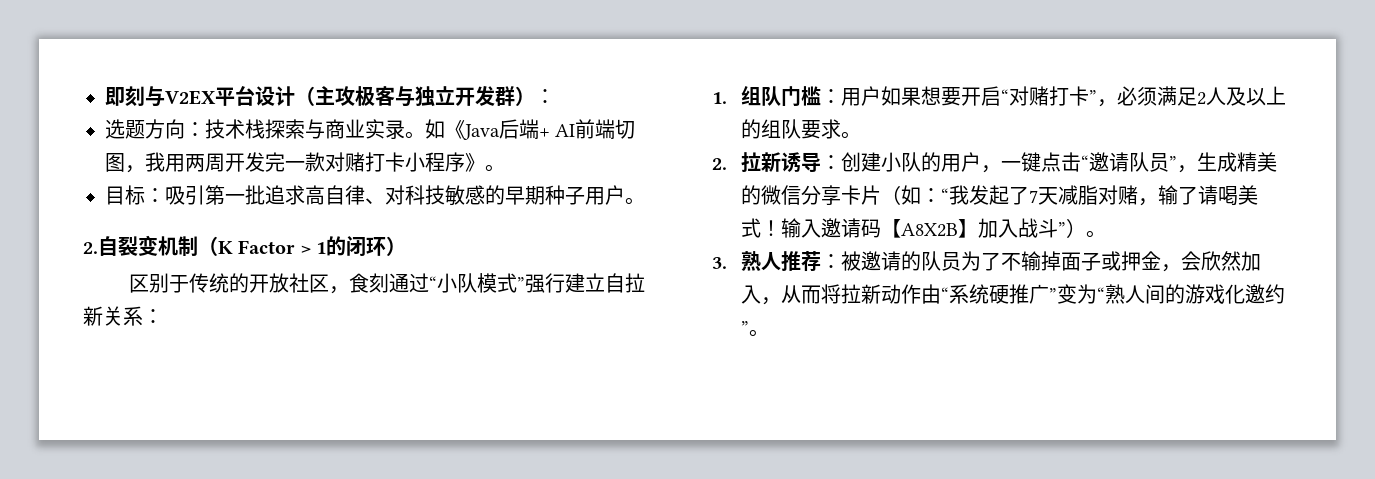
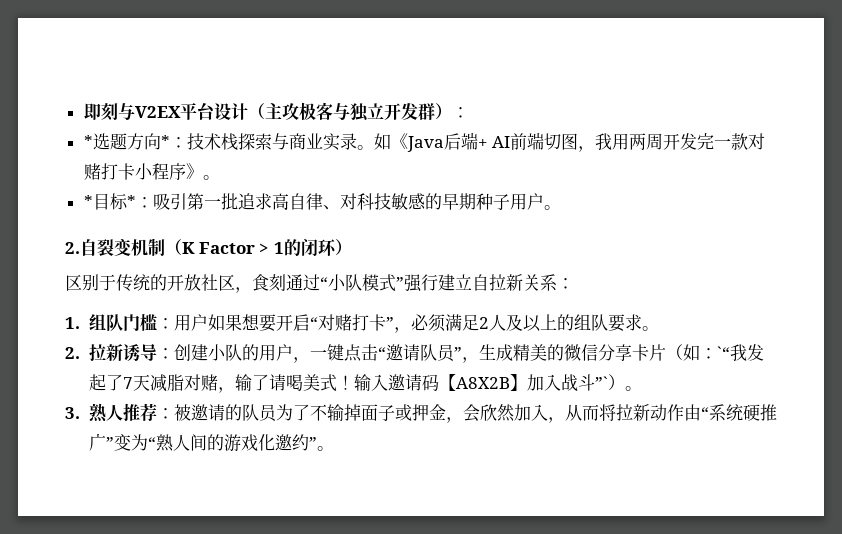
- 选题方向：技术栈探索与商业实录。
+ *选题方向*：技术栈探索与商业实录。
- 目标：吸引第一批追求高自律、对科技敏感的早期种子用户。
+ *目标*：吸引第一批追求高自律、对科技敏感的早期种子用户。
- 2.拉新诱导：创建小队的用户，一键点击“邀请队员”，生成精美的微信分享卡片（如：“我发起了7天减脂对赌，输了请喝美式！
+ 2.拉新诱导：创建小队的用户，一键点击“邀请队员”，生成精美的微信分享卡片（如：`“我发起了7天减脂对赌，输了请喝美式！
- 输入邀请码【A8X2B】加入战斗”）。
+ 输入邀请码【A8X2B】加入战斗”`）。

